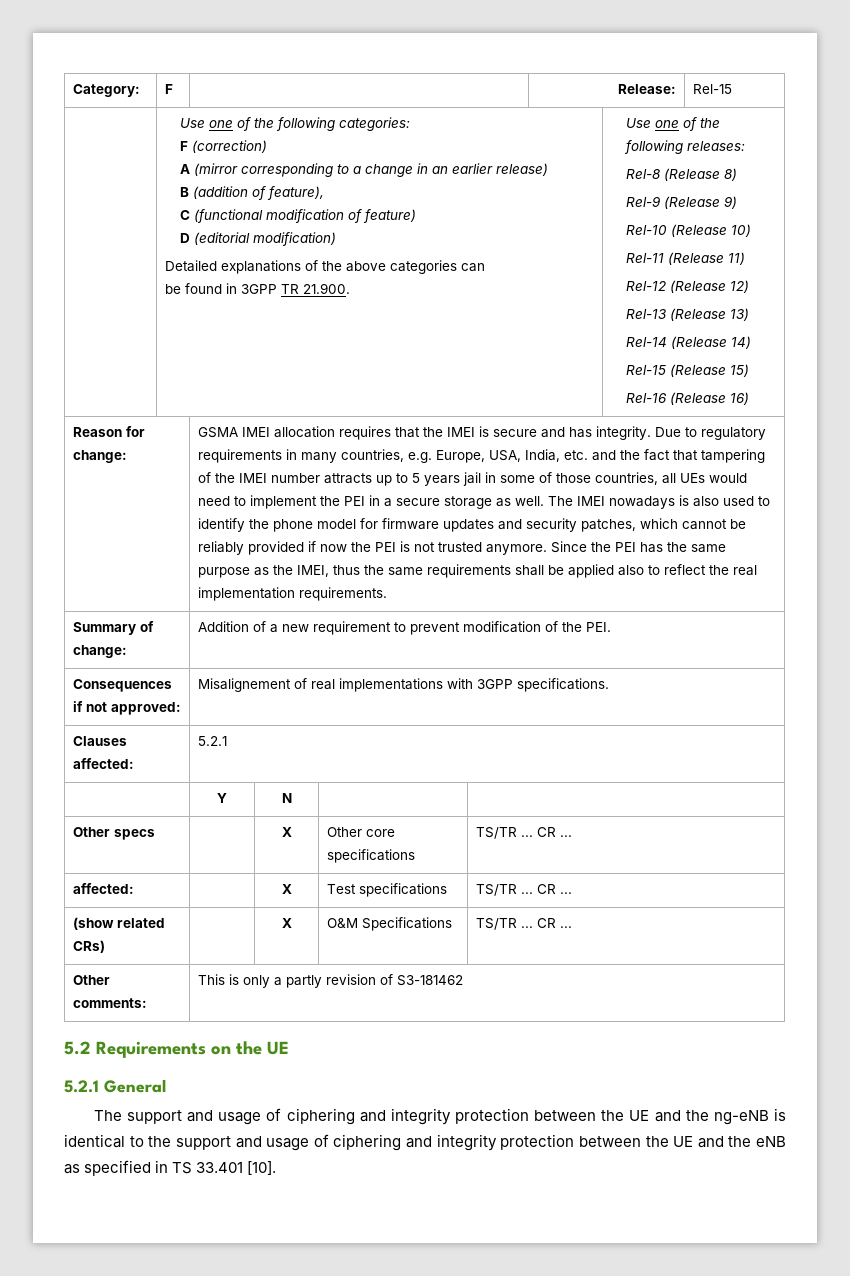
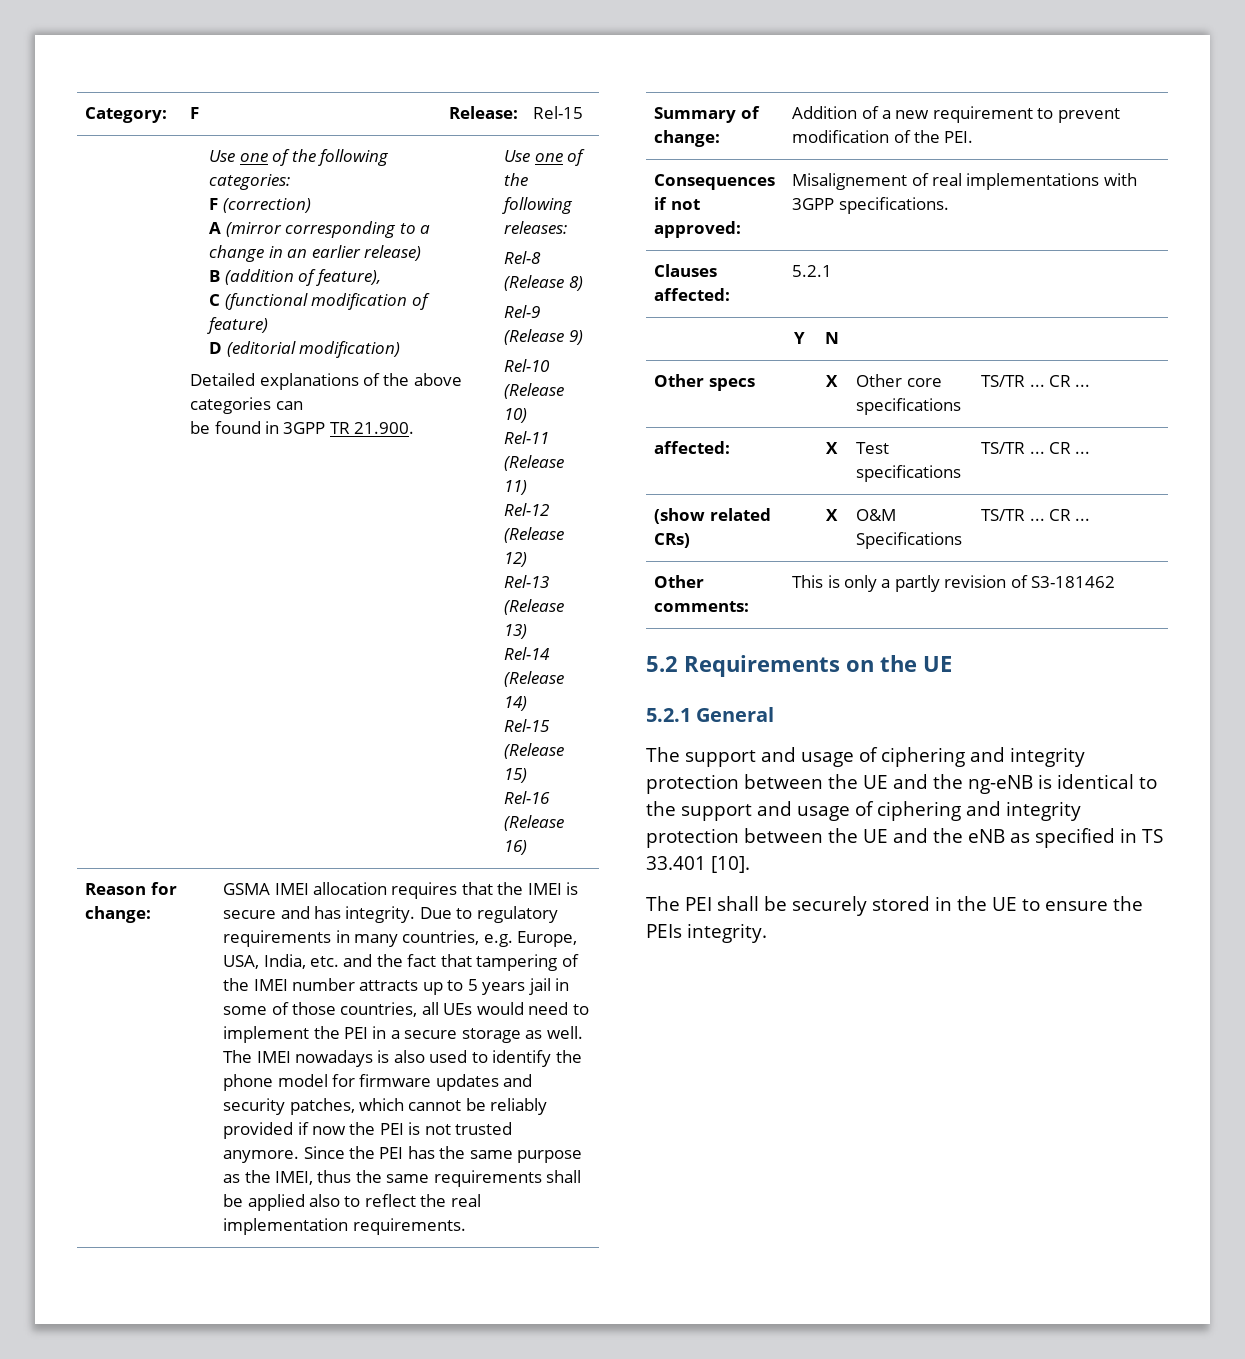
+ The PEI shall be securely stored in the UE to ensure the PEIs integrity.

